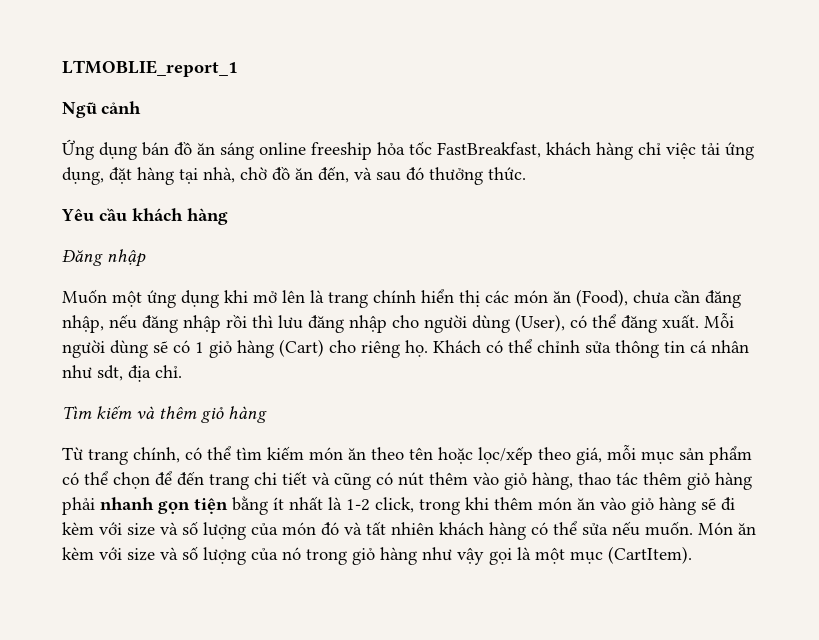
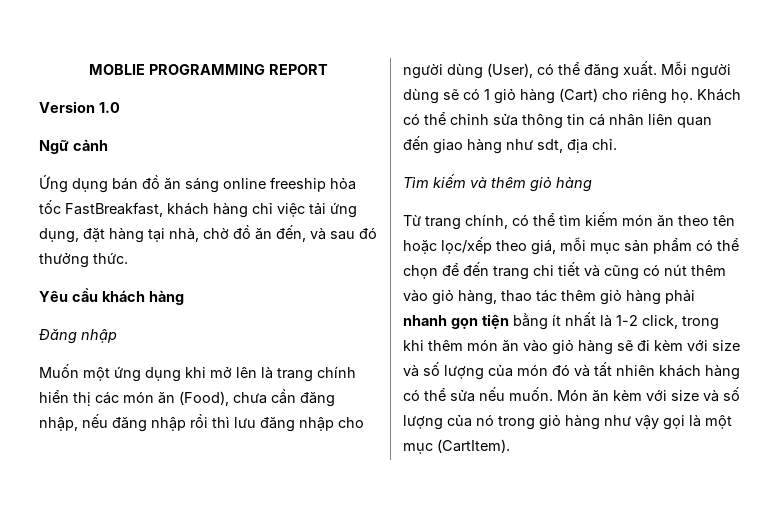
- LTMOBLIE_report_1
+ MOBLIE PROGRAMMING REPORT
+ Version 1.0
- Khách có thể chỉnh sửa thông tin cá nhân như sdt, địa chỉ.
+ Khách có thể chỉnh sửa thông tin cá nhân liên quan đến giao hàng như sdt, địa chỉ.

